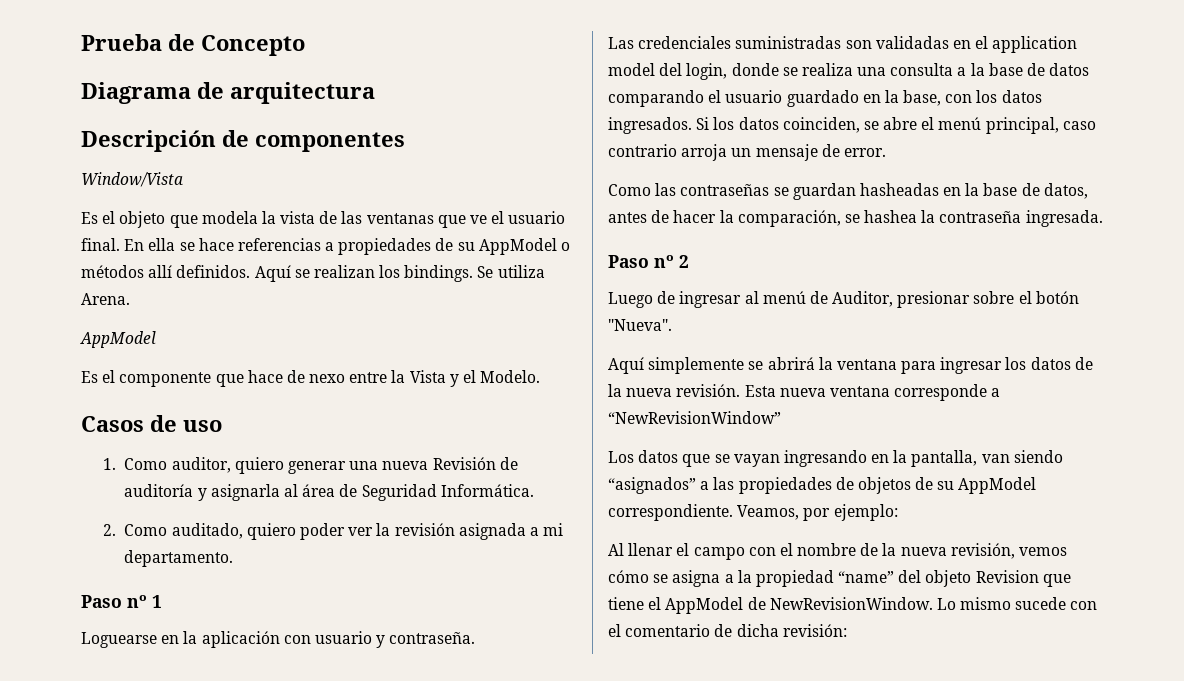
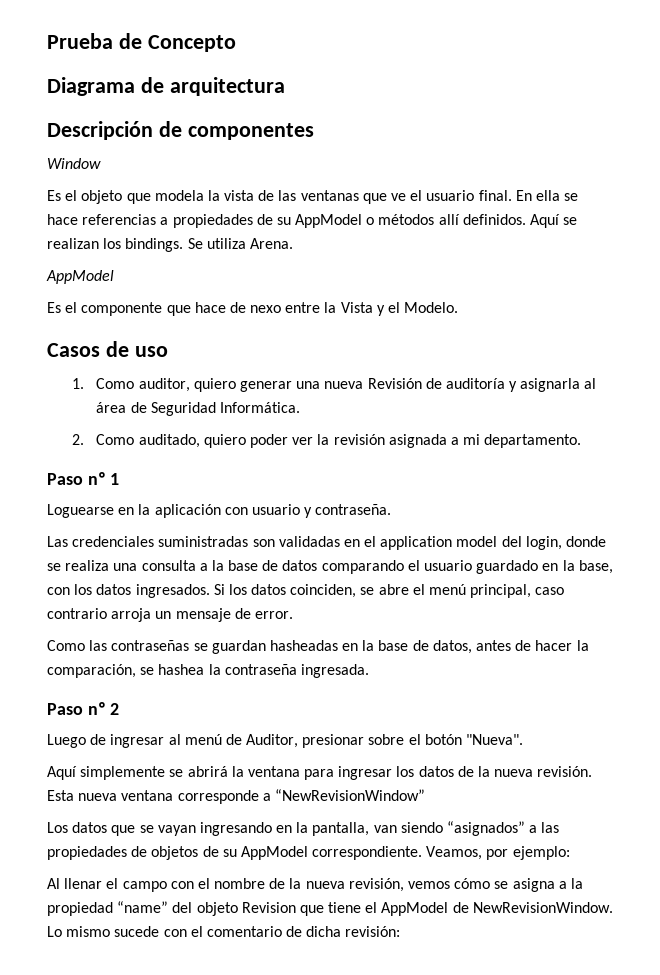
- Window/Vista
+ Window

